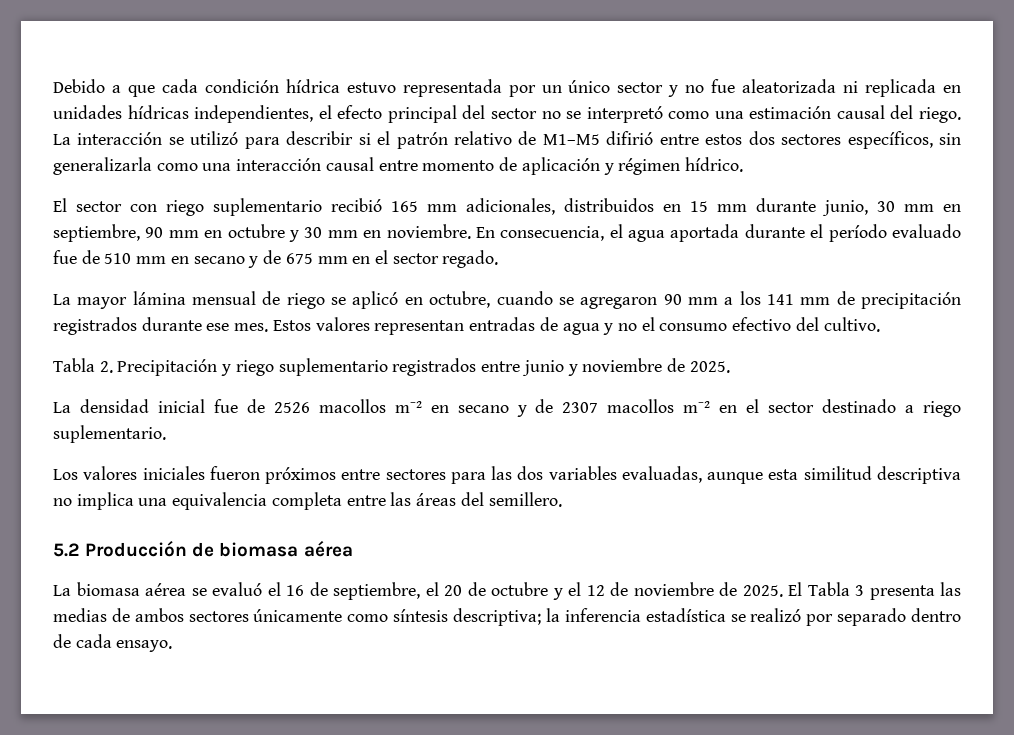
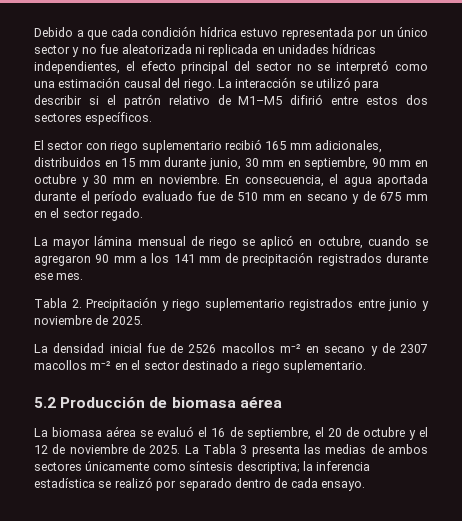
- La interacción se utilizó para describir si el patrón relativo de M1–M5 difirió entre estos dos sectores específicos, sin generalizarla como una interacción causal entre momento de aplicación y régimen hídrico.
+ La interacción se utilizó para describir si el patrón relativo de M1–M5 difirió entre estos dos sectores específicos.
- Estos valores representan entradas de agua y no el consumo efectivo del cultivo.
- Los valores iniciales fueron próximos entre sectores para las dos variables evaluadas, aunque esta similitud descriptiva no implica una equivalencia completa entre las áreas del semillero.
- El Tabla 3 presenta las medias de ambos sectores únicamente como síntesis descriptiva; la inferencia estadística se realizó por separado dentro de cada ensayo.
+ La Tabla 3 presenta las medias de ambos sectores únicamente como síntesis descriptiva; la inferencia estadística se realizó por separado dentro de cada ensayo.

